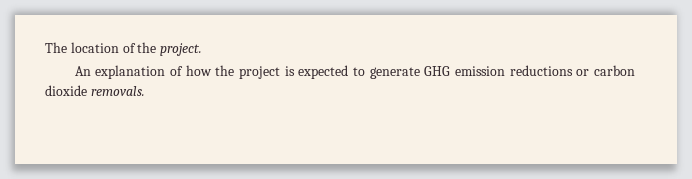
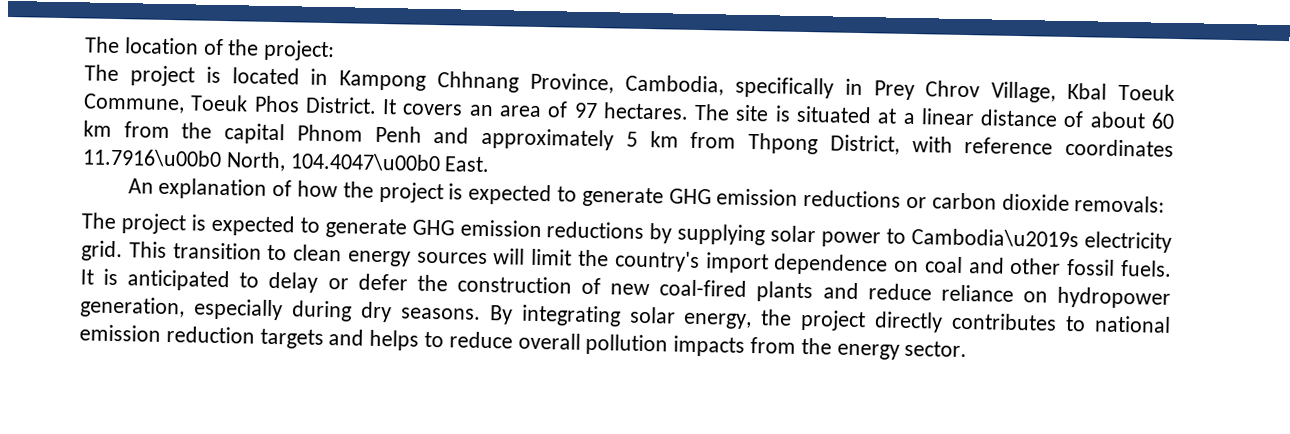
- The location of the project.
+ The location of the project:
+ The project is located in Kampong Chhnang Province, Cambodia, specifically in Prey Chrov Village, Kbal Toeuk Commune, Toeuk Phos District. It covers an area of 97 hectares. The site is situated at a linear distance of about 60 km from the capital Phnom Penh and approximately 5 km from Thpong District, with reference coordinates 11.7916\u00b0 North, 104.4047\u00b0 East.
- An explanation of how the project is expected to generate GHG emission reductions or carbon dioxide removals.
+ An explanation of how the project is expected to generate GHG emission reductions or carbon dioxide removals:
+ The project is expected to generate GHG emission reductions by supplying solar power to Cambodia\u2019s electricity grid. This transition to clean energy sources will limit the country's import dependence on coal and other fossil fuels. It is anticipated to delay or defer the construction of new coal-fired plants and reduce reliance on hydropower generation, especially during dry seasons. By integrating solar energy, the project directly contributes to national emission reduction targets and helps to reduce overall pollution impacts from the energy sector.

